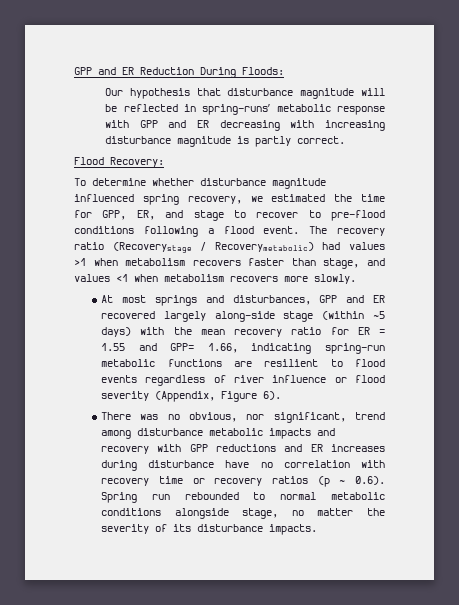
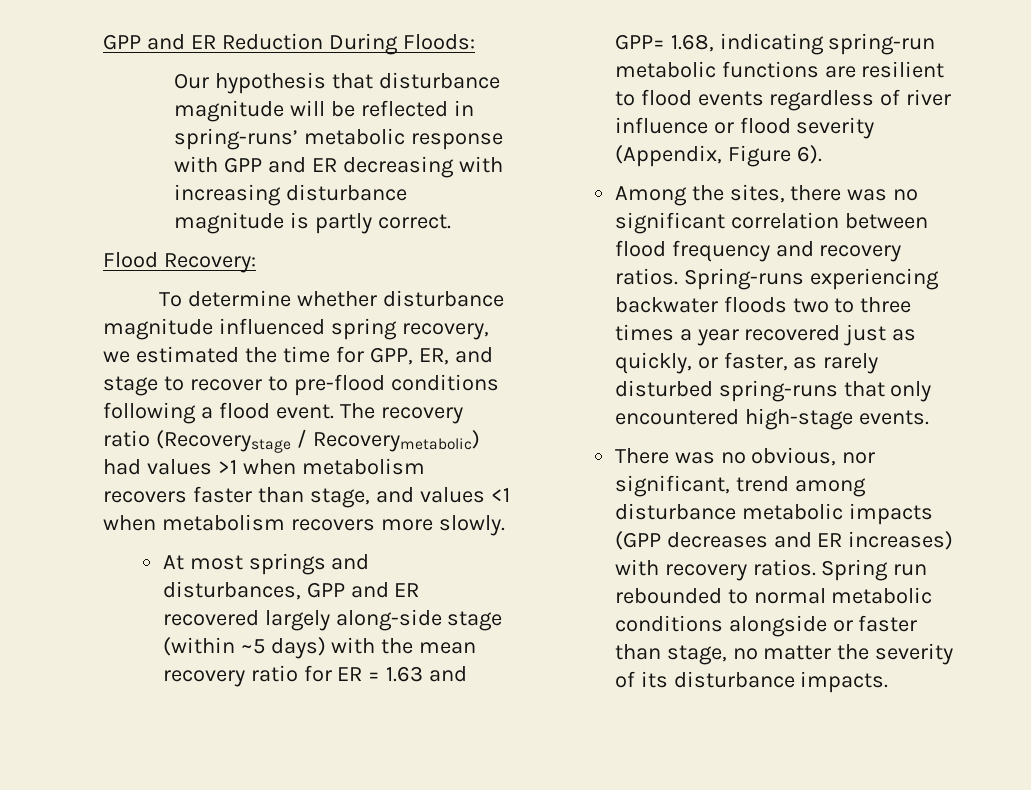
- At most springs and disturbances, GPP and ER recovered largely along-side stage (within ~5 days) with the mean recovery ratio for ER = 1.55 and GPP= 1.66, indicating spring-run metabolic functions are resilient to flood events regardless of river influence or flood severity (Appendix, Figure 6).
+ At most springs and disturbances, GPP and ER recovered largely along-side stage (within ~5 days) with the mean recovery ratio for ER = 1.63 and GPP= 1.68, indicating spring-run metabolic functions are resilient to flood events regardless of river influence or flood severity (Appendix, Figure 6).
+ Among the sites, there was no significant correlation between flood frequency and recovery ratios. Spring-runs experiencing backwater floods two to three times a year recovered just as quickly, or faster, as rarely disturbed spring-runs that only encountered high-stage events.
- There was no obvious, nor significant, trend among disturbance metabolic impacts and recovery with GPP reductions and ER increases during disturbance have no correlation with recovery time or recovery ratios (p ~ 0.6). Spring run rebounded to normal metabolic conditions alongside stage, no matter the severity of its disturbance impacts.
+ There was no obvious, nor significant, trend among disturbance metabolic impacts (GPP decreases and ER increases) with recovery ratios. Spring run rebounded to normal metabolic conditions alongside or faster than stage, no matter the severity of its disturbance impacts.

